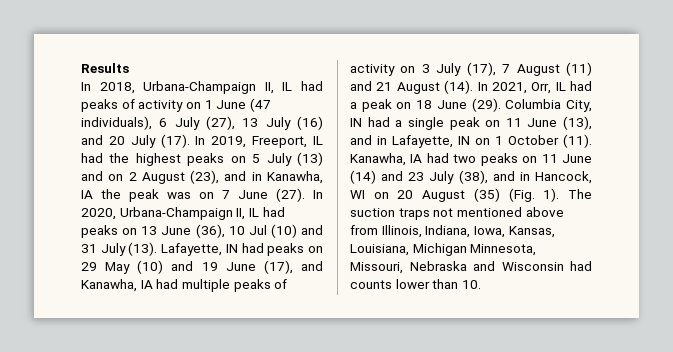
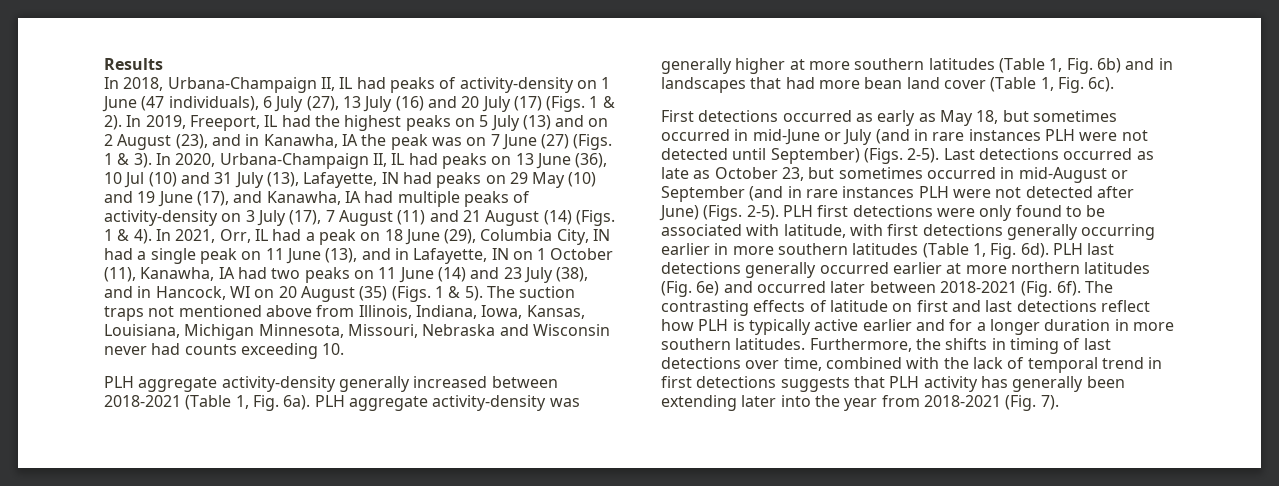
- In 2018, Urbana-Champaign II, IL had peaks of activity on 1 June (47 individuals), 6 July (27), 13 July (16) and 20 July (17).
+ In 2018, Urbana-Champaign II, IL had peaks of activity-density on 1 June (47 individuals), 6 July (27), 13 July (16) and 20 July (17) (Figs. 1 & 2).
- In 2019, Freeport, IL had the highest peaks on 5 July (13) and on 2 August (23), and in Kanawha, IA the peak was on 7 June (27).
+ In 2019, Freeport, IL had the highest peaks on 5 July (13) and on 2 August (23), and in Kanawha, IA the peak was on 7 June (27) (Figs. 1 & 3).
- In 2020, Urbana-Champaign II, IL had peaks on 13 June (36), 10 Jul (10) and 31 July (13). Lafayette, IN had peaks on 29 May (10) and 19 June (17), and Kanawha, IA had multiple peaks of activity on 3 July (17), 7 August (11) and 21 August (14).
+ In 2020, Urbana-Champaign II, IL had peaks on 13 June (36), 10 Jul (10) and 31 July (13), Lafayette, IN had peaks on 29 May (10) and 19 June (17), and Kanawha, IA had multiple peaks of activity-density on 3 July (17), 7 August (11) and 21 August (14) (Figs. 1 & 4).
- In 2021, Orr, IL had a peak on 18 June (29). Columbia City, IN had a single peak on 11 June (13), and in Lafayette, IN on 1 October (11). Kanawha, IA had two peaks on 11 June (14) and 23 July (38), and in Hancock, WI on 20 August (35) (Fig. 1).
+ In 2021, Orr, IL had a peak on 18 June (29), Columbia City, IN had a single peak on 11 June (13), and in Lafayette, IN on 1 October (11), Kanawha, IA had two peaks on 11 June (14) and 23 July (38), and in Hancock, WI on 20 August (35) (Figs. 1 & 5).
- The suction traps not mentioned above from Illinois, Indiana, Iowa, Kansas, Louisiana, Michigan Minnesota, Missouri, Nebraska and Wisconsin had counts lower than 10.
+ The suction traps not mentioned above from Illinois, Indiana, Iowa, Kansas, Louisiana, Michigan Minnesota, Missouri, Nebraska and Wisconsin never had counts exceeding 10.
+ PLH aggregate activity-density generally increased between 2018-2021 (Table 1, Fig. 6a). PLH aggregate activity-density was generally higher at more southern latitudes (Table 1, Fig. 6b) and in landscapes that had more bean land cover (Table 1, Fig. 6c).
+ First detections occurred as early as May 18, but sometimes occurred in mid-June or July (and in rare instances PLH were not detected until September) (Figs. 2-5). Last detections occurred as late as October 23, but sometimes occurred in mid-August or September (and in rare instances PLH were not detected after June) (Figs. 2-5). PLH first detections were only found to be associated with latitude, with first detections generally occurring earlier in more southern latitudes (Table 1, Fig. 6d). PLH last detections generally occurred earlier at more northern latitudes (Fig. 6e) and occurred later between 2018-2021 (Fig. 6f). The contrasting effects of latitude on first and last detections reflect how PLH is typically active earlier and for a longer duration in more southern latitudes. Furthermore, the shifts in timing of last detections over time, combined with the lack of temporal trend in first detections suggests that PLH activity has generally been extending later into the year from 2018-2021 (Fig. 7).

